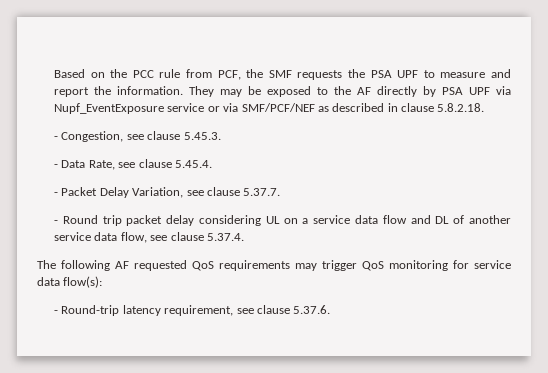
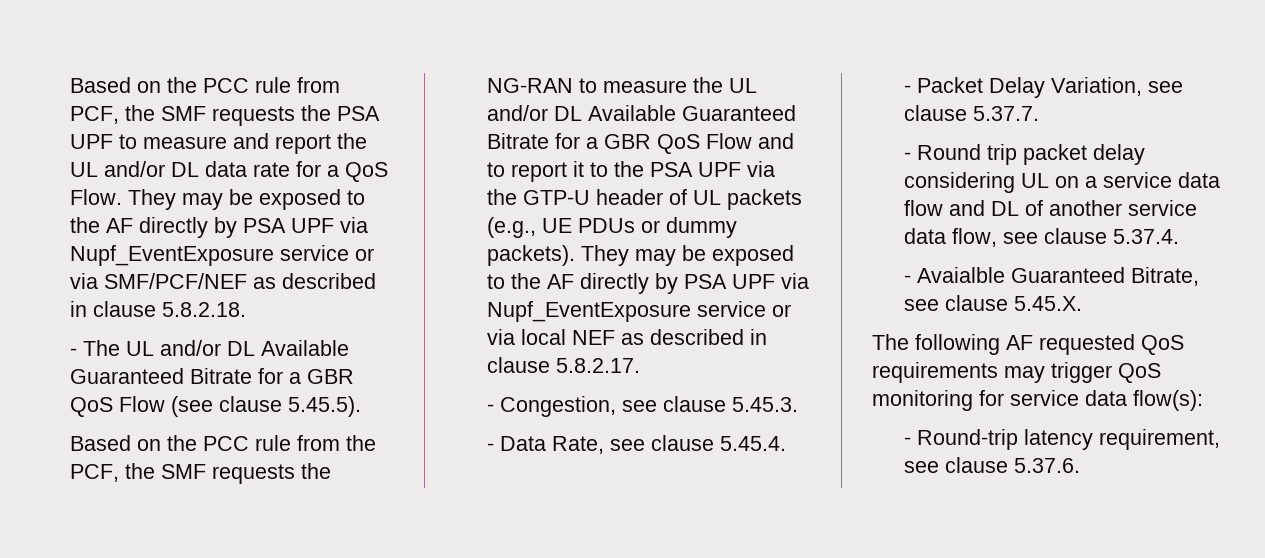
- Based on the PCC rule from PCF, the SMF requests the PSA UPF to measure and report the information.
+ Based on the PCC rule from PCF, the SMF requests the PSA UPF to measure and report the UL and/or DL data rate for a QoS Flow.
+ - The UL and/or DL Available Guaranteed Bitrate for a GBR QoS Flow (see clause 5.45.5).
+ Based on the PCC rule from the PCF, the SMF requests the NG-RAN to measure the UL and/or DL Available Guaranteed Bitrate for a GBR QoS Flow and to report it to the PSA UPF via the GTP-U header of UL packets (e.g., UE PDUs or dummy packets). They may be exposed to the AF directly by PSA UPF via Nupf_EventExposure service or via local NEF as described in clause 5.8.2.17.
+ - Avaialble Guaranteed Bitrate, see clause 5.45.X.

